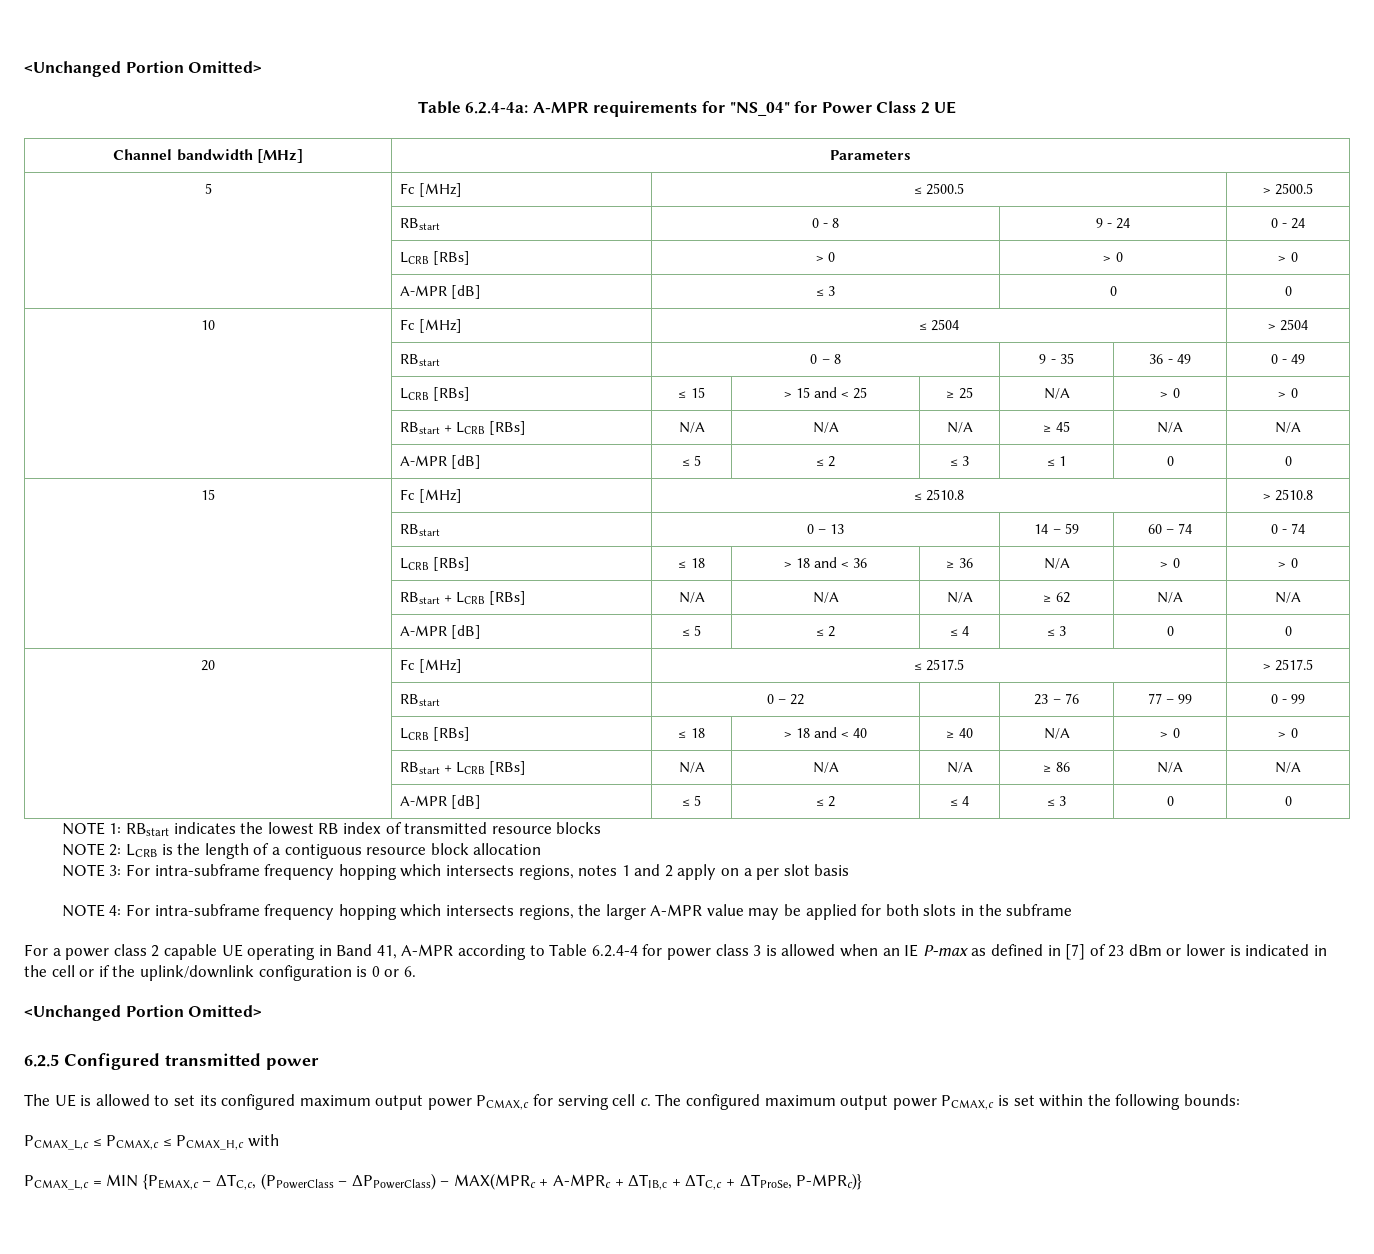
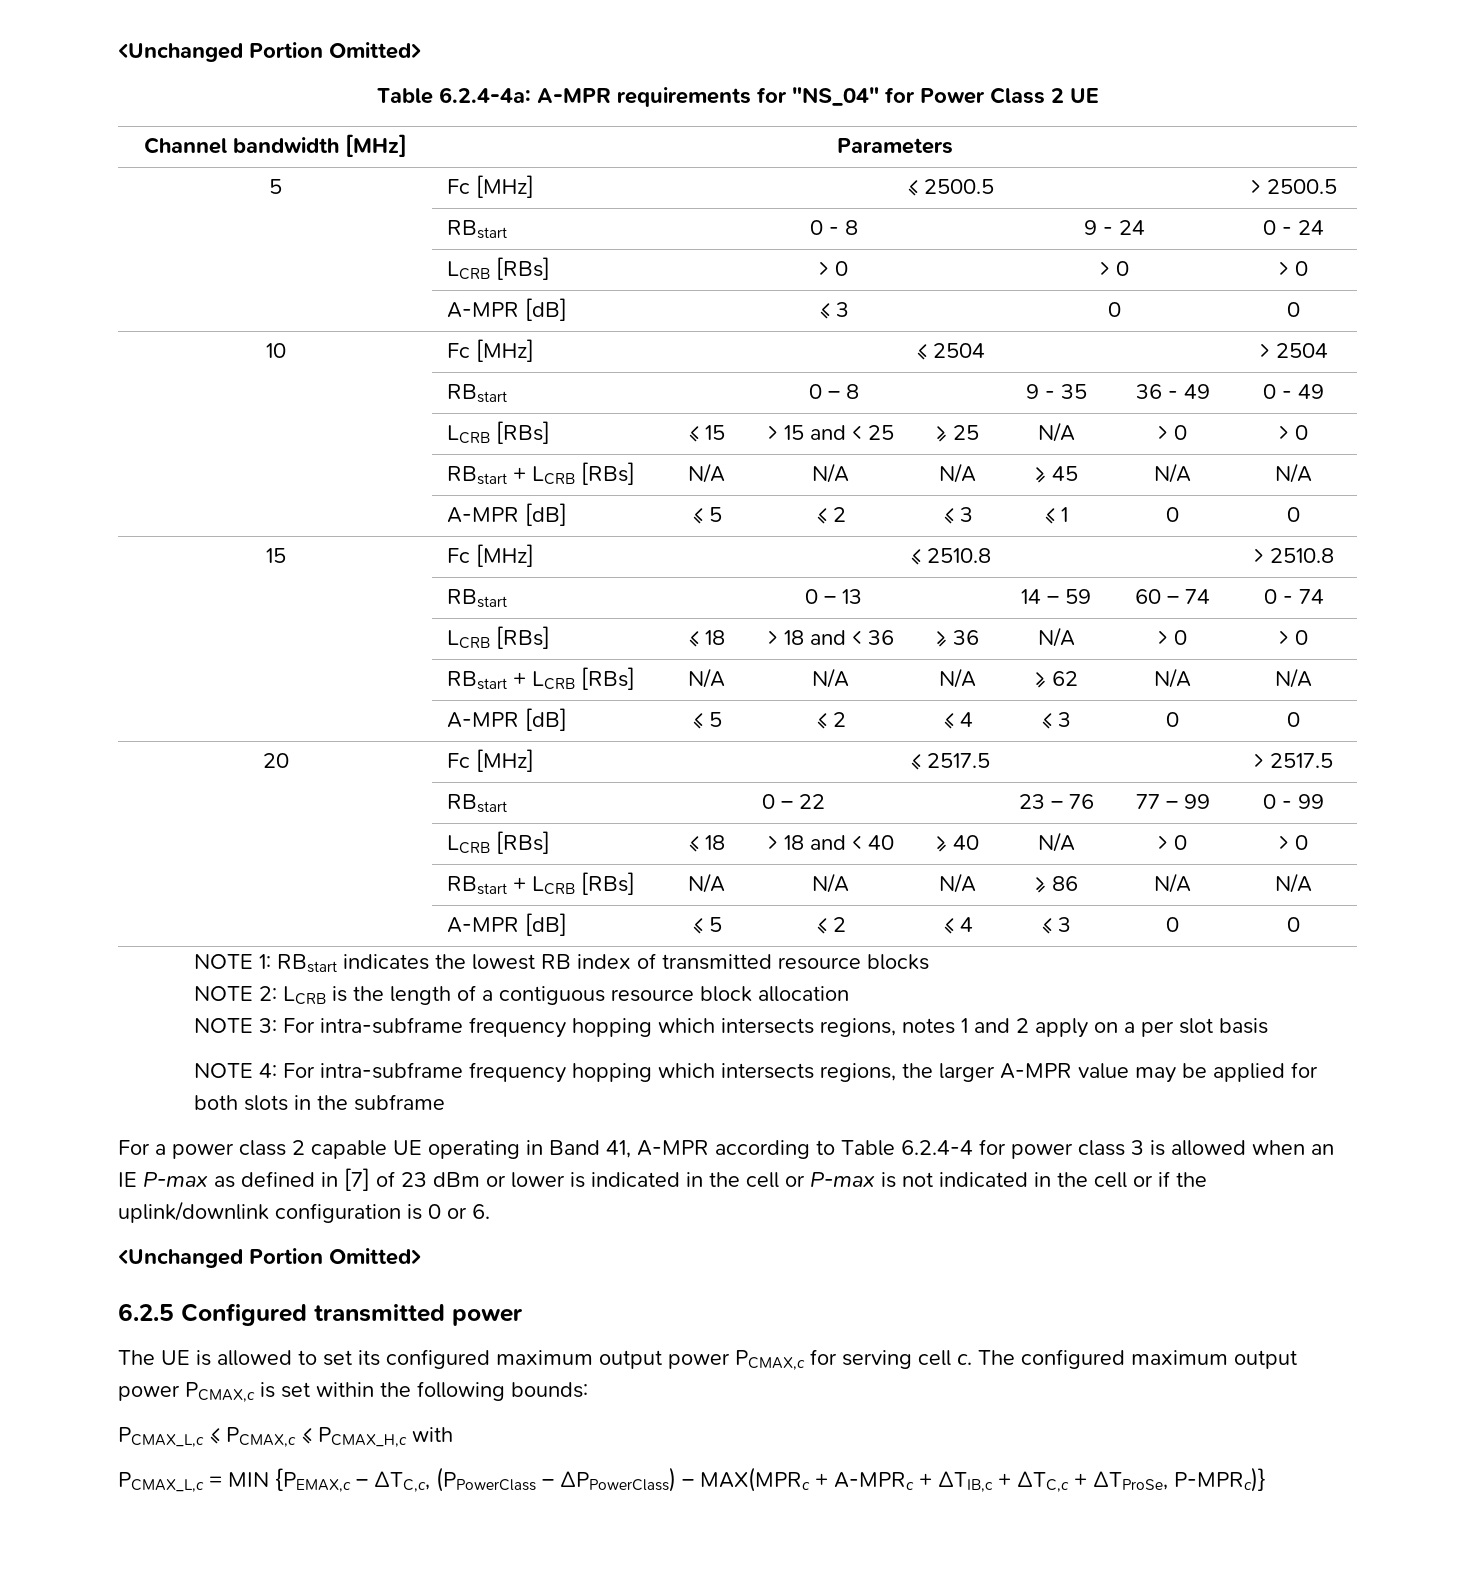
- For a power class 2 capable UE operating in Band 41, A-MPR according to Table 6.2.4-4 for power class 3 is allowed when an IE P-max as defined in [7] of 23 dBm or lower is indicated in the cell or if the uplink/downlink configuration is 0 or 6.
+ For a power class 2 capable UE operating in Band 41, A-MPR according to Table 6.2.4-4 for power class 3 is allowed when an IE P-max as defined in [7] of 23 dBm or lower is indicated in the cell or P-max is not indicated in the cell or if the uplink/downlink configuration is 0 or 6.

